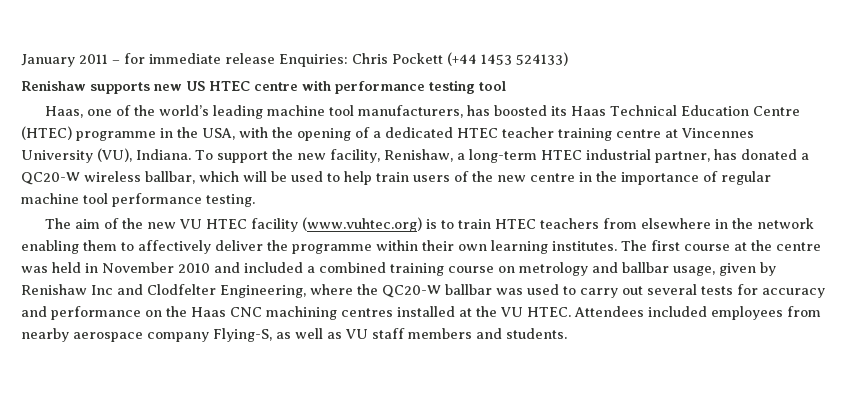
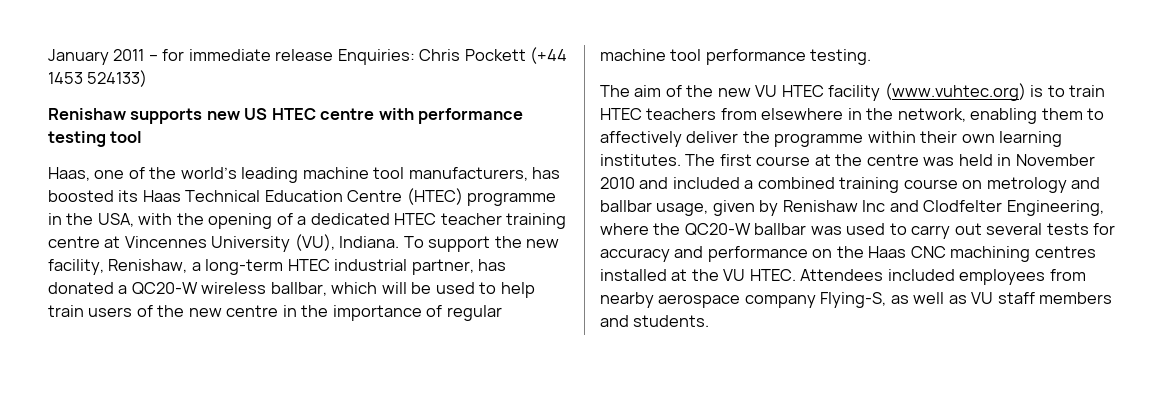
- The aim of the new VU HTEC facility (www.vuhtec.org) is to train HTEC teachers from elsewhere in the network enabling them to affectively deliver the programme within their own learning institutes.
+ The aim of the new VU HTEC facility (www.vuhtec.org) is to train HTEC teachers from elsewhere in the network, enabling them to affectively deliver the programme within their own learning institutes.

